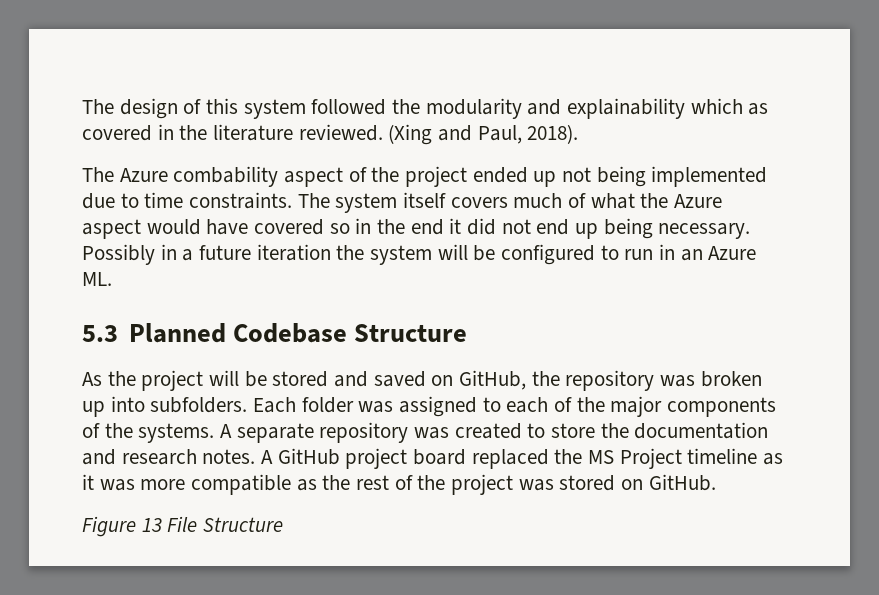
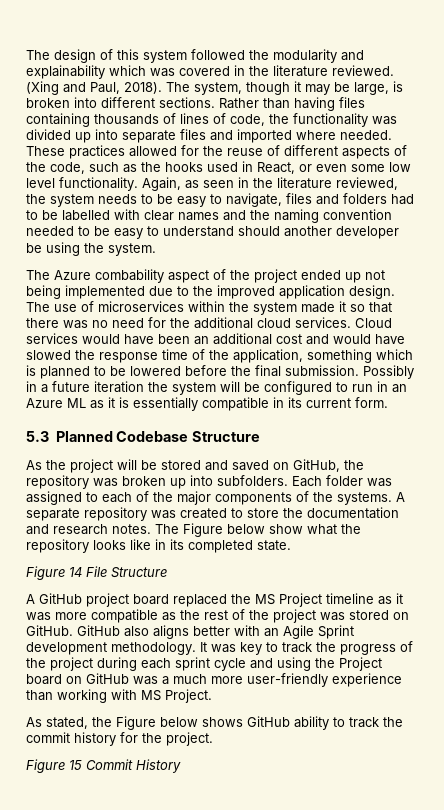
- The design of this system followed the modularity and explainability which as covered in the literature reviewed.
+ The design of this system followed the modularity and explainability which was covered in the literature reviewed.
+ The system, though it may be large, is broken into different sections. Rather than having files containing thousands of lines of code, the functionality was divided up into separate files and imported where needed. These practices allowed for the reuse of different aspects of the code, such as the hooks used in React, or even some low level functionality. Again, as seen in the literature reviewed, the system needs to be easy to navigate, files and folders had to be labelled with clear names and the naming convention needed to be easy to understand should another developer be using the system.
- The Azure combability aspect of the project ended up not being implemented due to time constraints. The system itself covers much of what the Azure aspect would have covered so in the end it did not end up being necessary.
+ The Azure combability aspect of the project ended up not being implemented due to the improved application design. The use of microservices within the system made it so that there was no need for the additional cloud services. Cloud services would have been an additional cost and would have slowed the response time of the application, something which is planned to be lowered before the final submission.
- Possibly in a future iteration the system will be configured to run in an Azure ML.
+ Possibly in a future iteration the system will be configured to run in an Azure ML as it is essentially compatible in its current form.
- A separate repository was created to store the documentation and research notes. A GitHub project board replaced the MS Project timeline as it was more compatible as the rest of the project was stored on GitHub.
- Figure 13 File Structure
+ A separate repository was created to store the documentation and research notes. The Figure below show what the repository looks like in its completed state.
+ Figure 14 File Structure
+ A GitHub project board replaced the MS Project timeline as it was more compatible as the rest of the project was stored on GitHub. GitHub also aligns better with an Agile Sprint development methodology. It was key to track the progress of the project during each sprint cycle and using the Project board on GitHub was a much more user-friendly experience than working with MS Project.
+ As stated, the Figure below shows GitHub ability to track the commit history for the project.
+ Figure 15 Commit History

